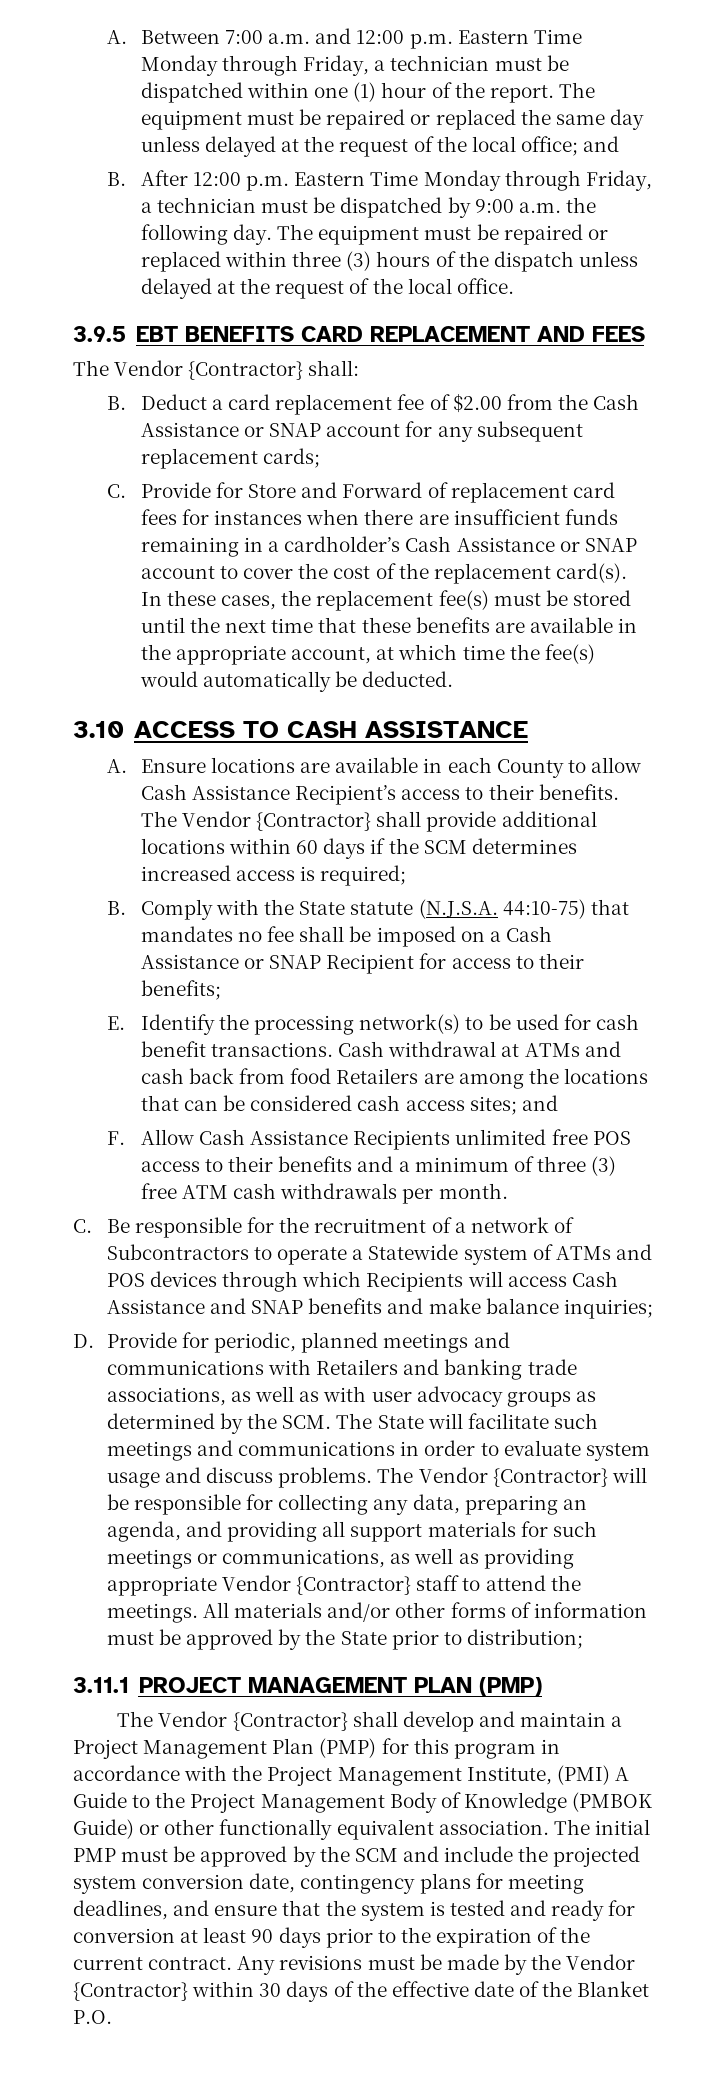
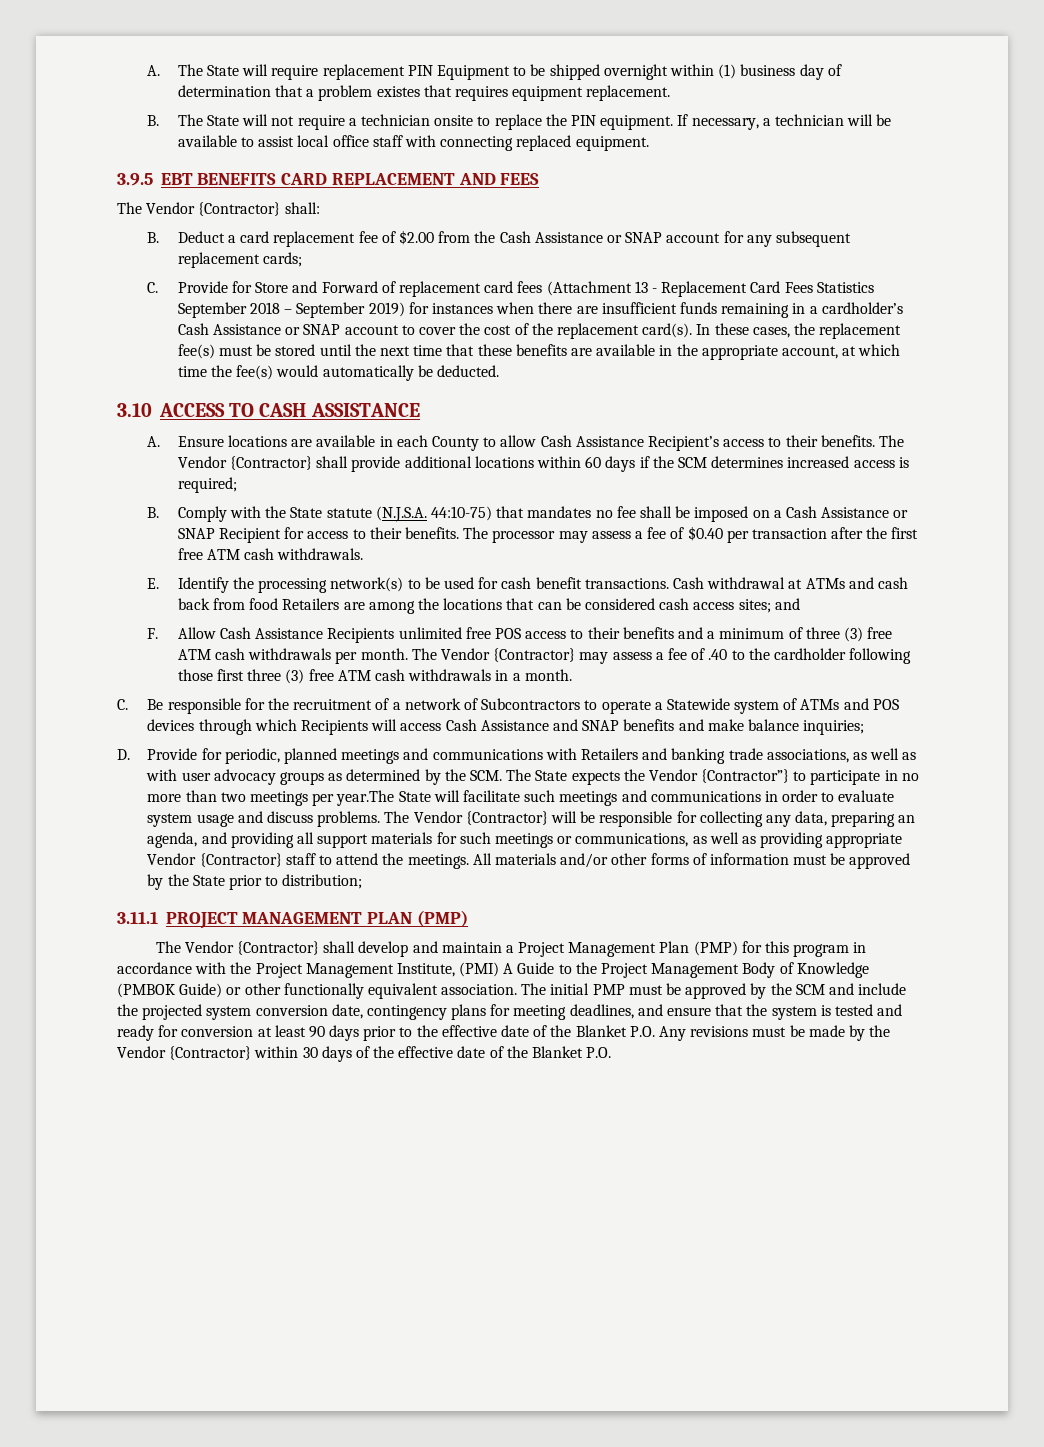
- A. Between 7:00 a.m. and 12:00 p.m. Eastern Time Monday through Friday, a technician must be dispatched within one (1) hour of the report. The equipment must be repaired or replaced the same day unless delayed at the request of the local office; and
- B. After 12:00 p.m. Eastern Time Monday through Friday, a technician must be dispatched by 9:00 a.m. the following day. The equipment must be repaired or replaced within three (3) hours of the dispatch unless delayed at the request of the local office.
+ A. The State will require replacement PIN Equipment to be shipped overnight within (1) business day of determination that a problem existes that requires equipment replacement.
+ B. The State will not require a technician onsite to replace the PIN equipment. If necessary, a technician will be available to assist local office staff with connecting replaced equipment.
- C. Provide for Store and Forward of replacement card fees for instances when there are insufficient funds remaining in a cardholder’s Cash Assistance or SNAP account to cover the cost of the replacement card(s).
+ C. Provide for Store and Forward of replacement card fees (Attachment 13 - Replacement Card Fees Statistics September 2018 – September 2019) for instances when there are insufficient funds remaining in a cardholder’s Cash Assistance or SNAP account to cover the cost of the replacement card(s).
- B. Comply with the State statute (N.J.S.A. 44:10-75) that mandates no fee shall be imposed on a Cash Assistance or SNAP Recipient for access to their benefits;
+ B. Comply with the State statute (N.J.S.A. 44:10-75) that mandates no fee shall be imposed on a Cash Assistance or SNAP Recipient for access to their benefits. The processor may assess a fee of $0.40 per transaction after the first free ATM cash withdrawals.
+ The Vendor {Contractor} may assess a fee of .40 to the cardholder following those first three (3) free ATM cash withdrawals in a month.
- D. Provide for periodic, planned meetings and communications with Retailers and banking trade associations, as well as with user advocacy groups as determined by the SCM. The State will facilitate such meetings and communications in order to evaluate system usage and discuss problems.
+ D. Provide for periodic, planned meetings and communications with Retailers and banking trade associations, as well as with user advocacy groups as determined by the SCM. The State expects the Vendor {Contractor”} to participate in no more than two meetings per year.The State will facilitate such meetings and communications in order to evaluate system usage and discuss problems.
- The initial PMP must be approved by the SCM and include the projected system conversion date, contingency plans for meeting deadlines, and ensure that the system is tested and ready for conversion at least 90 days prior to the expiration of the current contract. Any revisions must be made by the Vendor {Contractor} within 30 days of the effective date of the Blanket P.O.
+ The initial PMP must be approved by the SCM and include the projected system conversion date, contingency plans for meeting deadlines, and ensure that the system is tested and ready for conversion at least 90 days prior to the effective date of the Blanket P.O. Any revisions must be made by the Vendor {Contractor} within 30 days of the effective date of the Blanket P.O.

